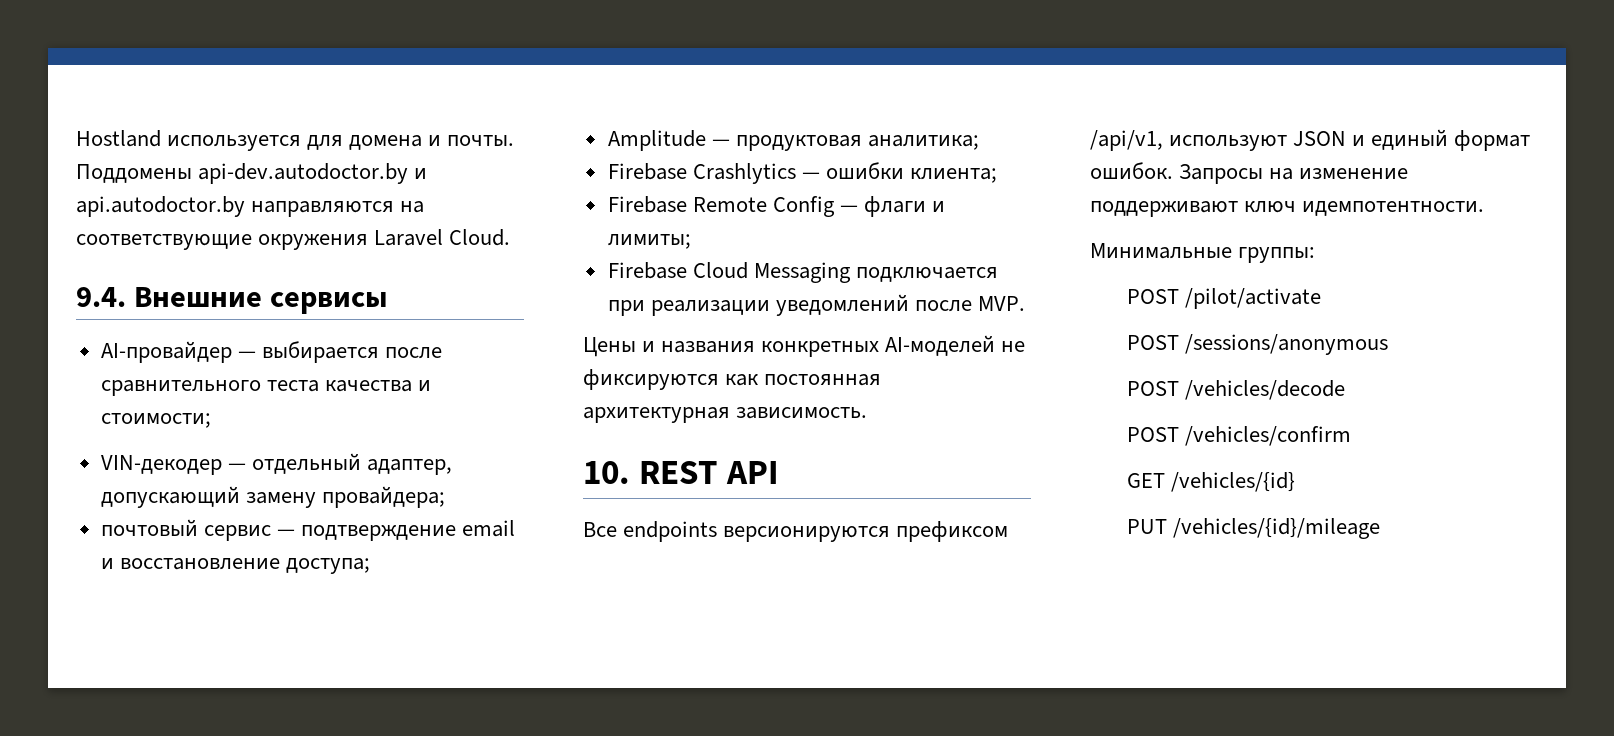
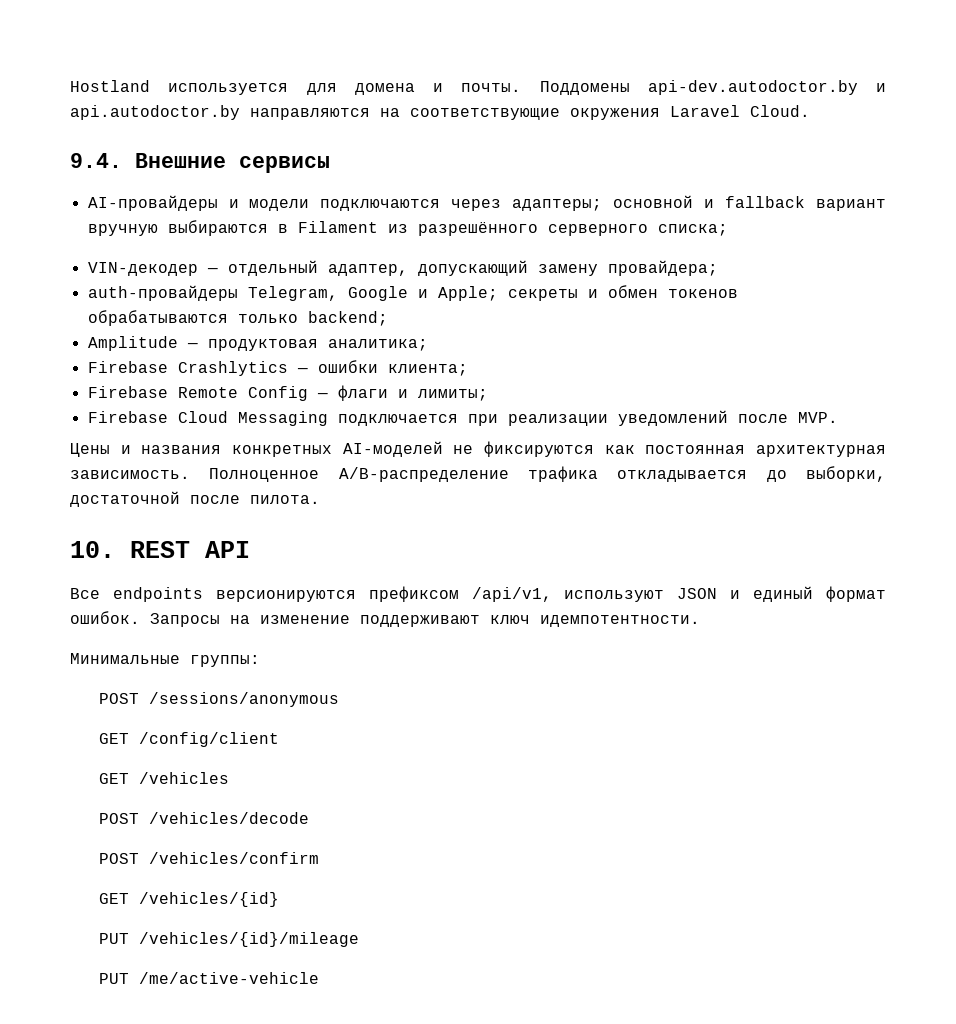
- AI-провайдер — выбирается после сравнительного теста качества и стоимости;
+ AI-провайдеры и модели подключаются через адаптеры; основной и fallback вариант вручную выбираются в Filament из разрешённого серверного списка;
- почтовый сервис — подтверждение email и восстановление доступа;
+ auth-провайдеры Telegram, Google и Apple; секреты и обмен токенов обрабатываются только backend;
+ Полноценное A/B-распределение трафика откладывается до выборки, достаточной после пилота.
- POST /pilot/activate
  POST /sessions/anonymous
+ GET /config/client
+ GET /vehicles
+ PUT /me/active-vehicle

